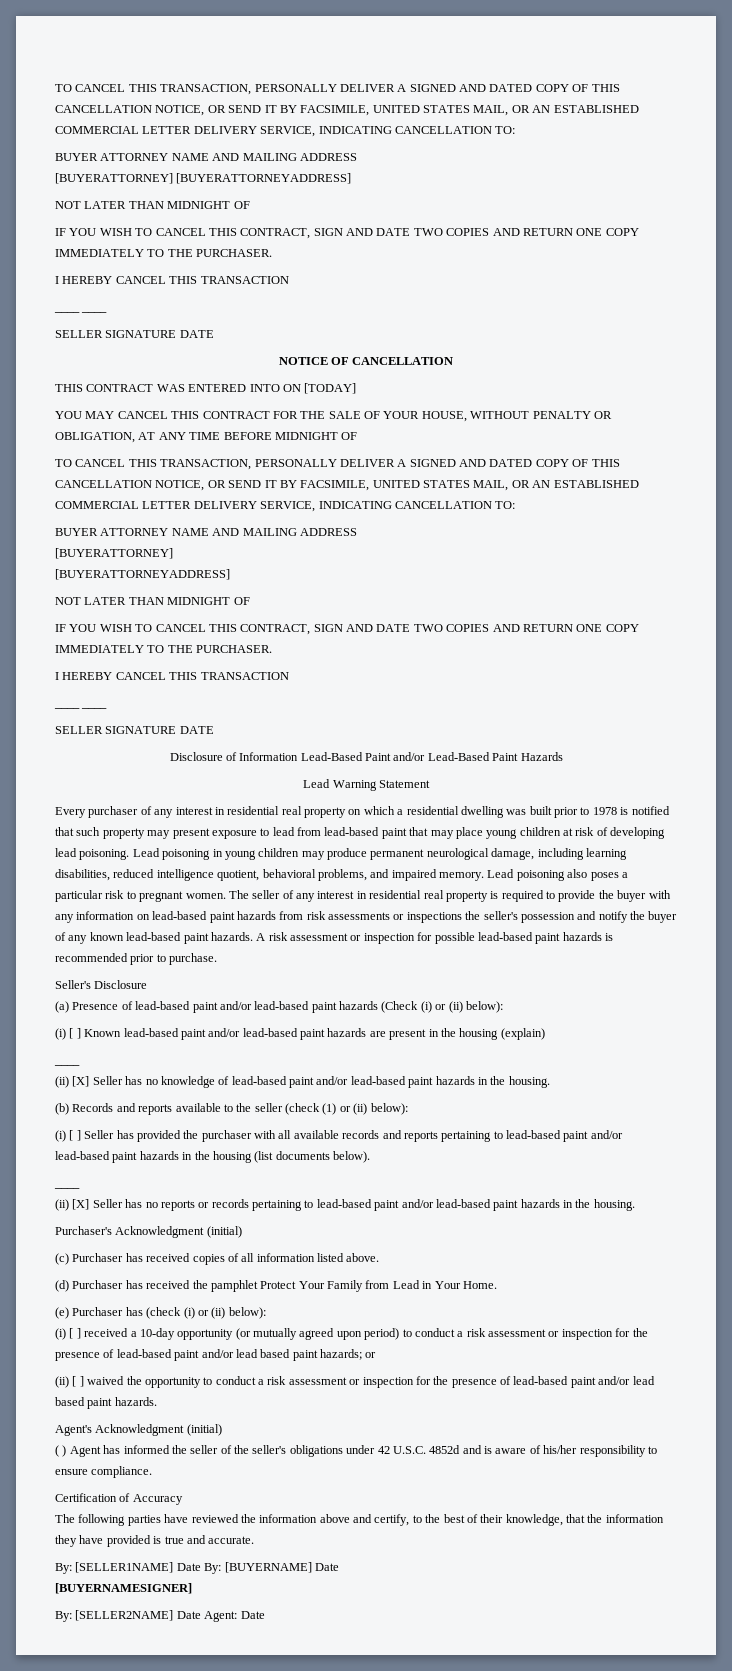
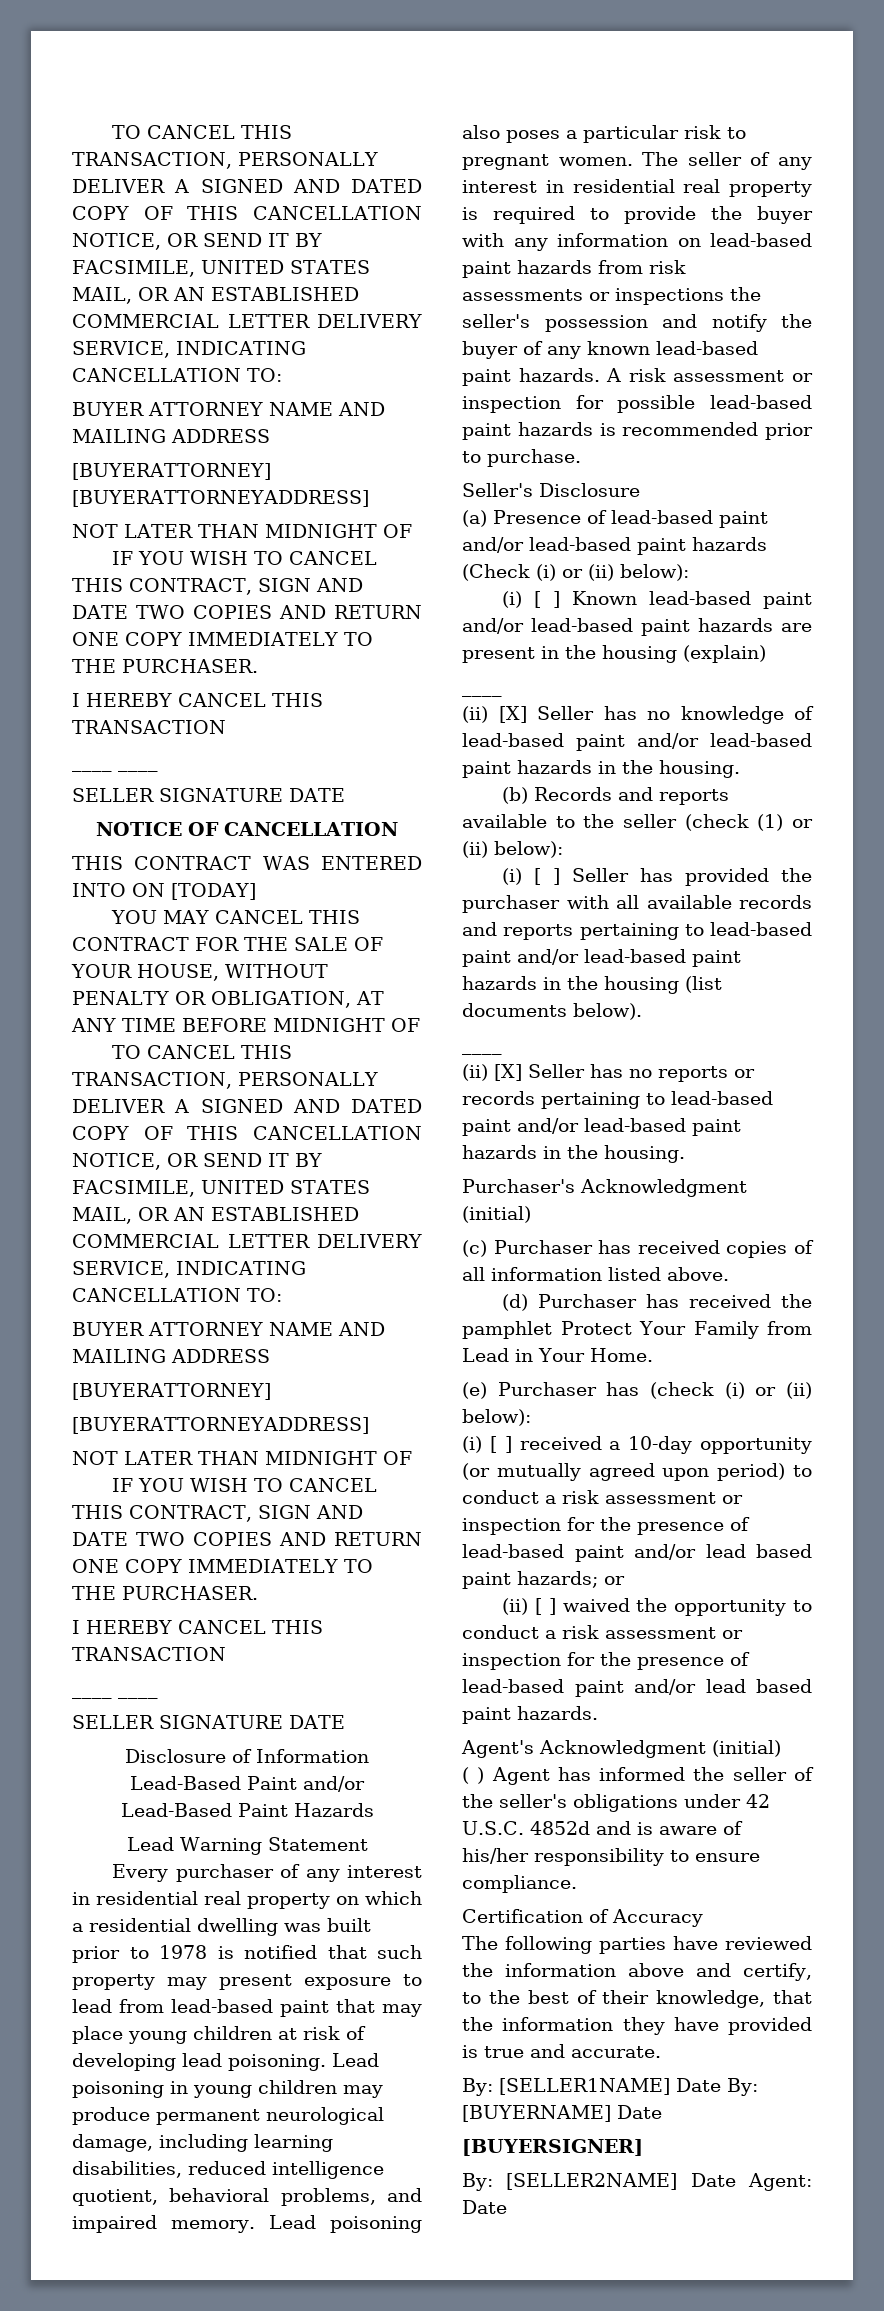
- [BUYERNAMESIGNER]
+ [BUYERSIGNER]

